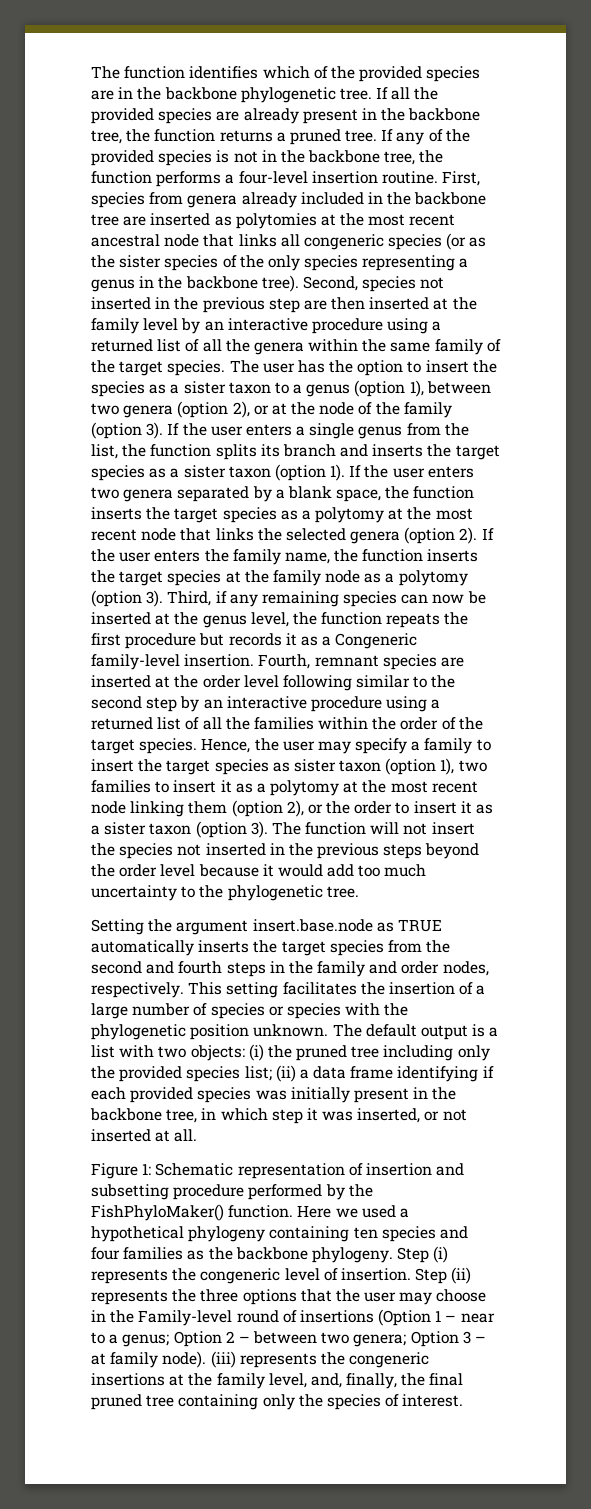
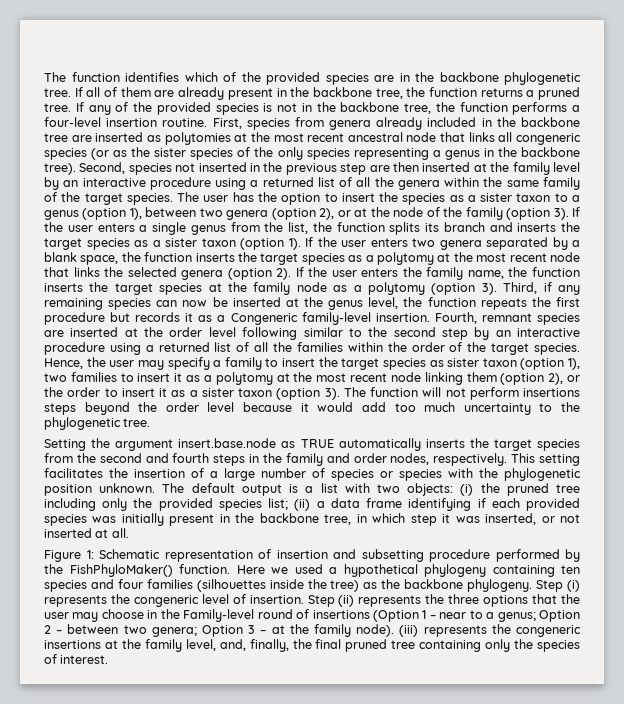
- If all the provided species are already present in the backbone tree, the function returns a pruned tree.
+ If all of them are already present in the backbone tree, the function returns a pruned tree.
- The function will not insert the species not inserted in the previous steps beyond the order level because it would add too much uncertainty to the phylogenetic tree.
+ The function will not perform insertions steps beyond the order level because it would add too much uncertainty to the phylogenetic tree.
- Here we used a hypothetical phylogeny containing ten species and four families as the backbone phylogeny.
+ Here we used a hypothetical phylogeny containing ten species and four families (silhouettes inside the tree) as the backbone phylogeny.
- Step (ii) represents the three options that the user may choose in the Family-level round of insertions (Option 1 – near to a genus; Option 2 – between two genera; Option 3 – at family node).
+ Step (ii) represents the three options that the user may choose in the Family-level round of insertions (Option 1 – near to a genus; Option 2 – between two genera; Option 3 – at the family node).

